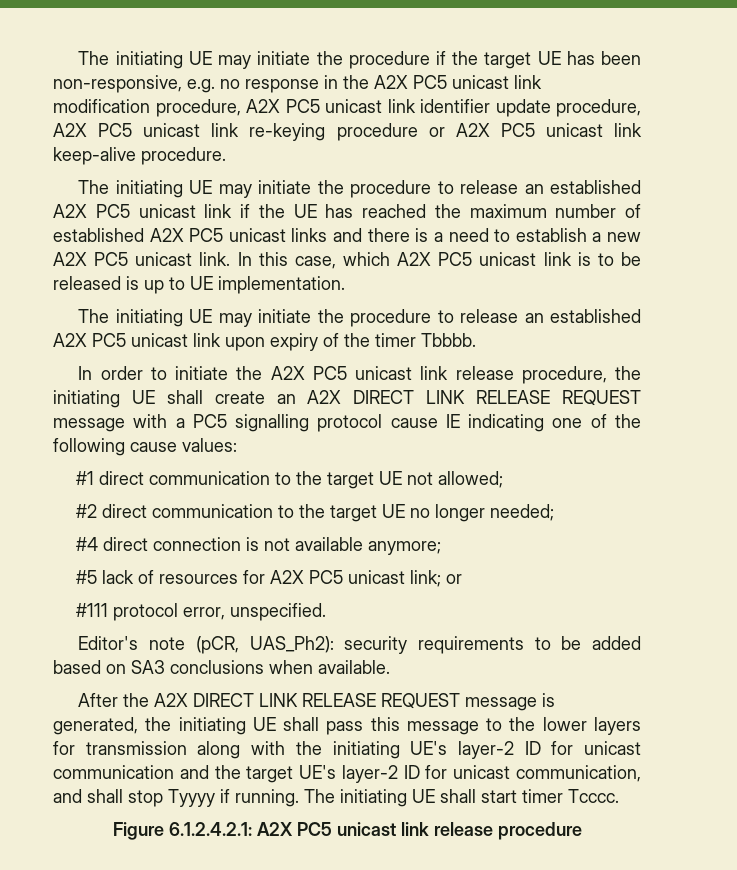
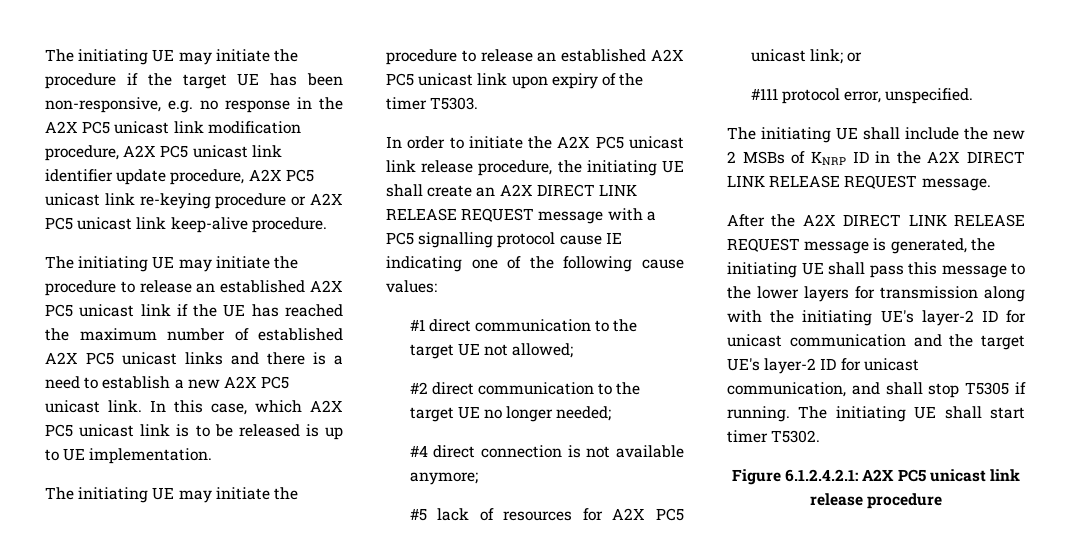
- The initiating UE may initiate the procedure to release an established A2X PC5 unicast link upon expiry of the timer Tbbbb.
+ The initiating UE may initiate the procedure to release an established A2X PC5 unicast link upon expiry of the timer T5303.
- Editor's note (pCR, UAS_Ph2): security requirements to be added based on SA3 conclusions when available.
+ The initiating UE shall include the new 2 MSBs of KNRP ID in the A2X DIRECT LINK RELEASE REQUEST message.
- After the A2X DIRECT LINK RELEASE REQUEST message is generated, the initiating UE shall pass this message to the lower layers for transmission along with the initiating UE's layer-2 ID for unicast communication and the target UE's layer-2 ID for unicast communication, and shall stop Tyyyy if running.
+ After the A2X DIRECT LINK RELEASE REQUEST message is generated, the initiating UE shall pass this message to the lower layers for transmission along with the initiating UE's layer-2 ID for unicast communication and the target UE's layer-2 ID for unicast communication, and shall stop T5305 if running.
- The initiating UE shall start timer Tcccc.
+ The initiating UE shall start timer T5302.

